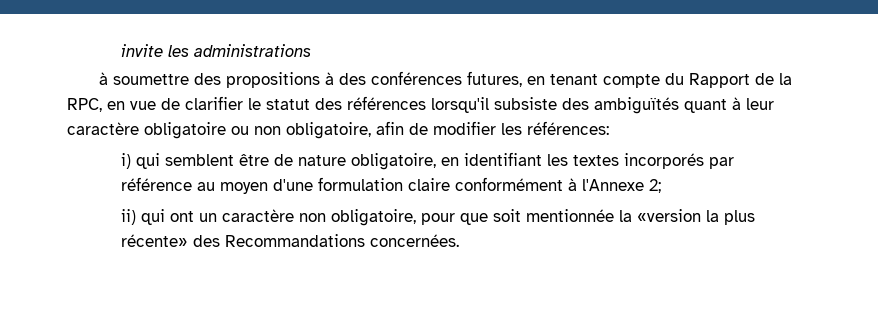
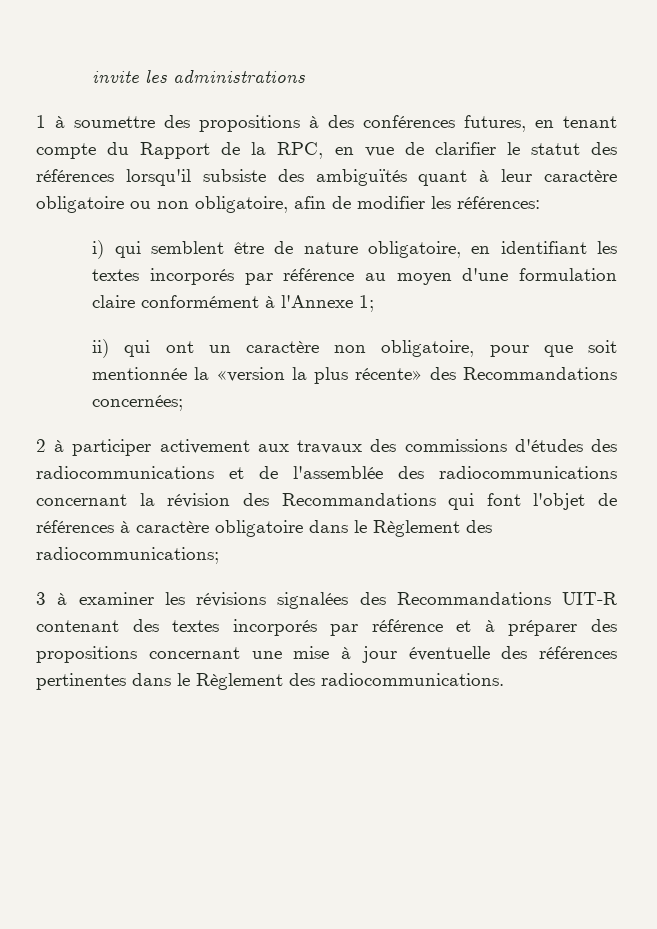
- à soumettre des propositions à des conférences futures, en tenant compte du Rapport de la RPC, en vue de clarifier le statut des références lorsqu'il subsiste des ambiguïtés quant à leur caractère obligatoire ou non obligatoire, afin de modifier les références:
+ 1 à soumettre des propositions à des conférences futures, en tenant compte du Rapport de la RPC, en vue de clarifier le statut des références lorsqu'il subsiste des ambiguïtés quant à leur caractère obligatoire ou non obligatoire, afin de modifier les références:
- i) qui semblent être de nature obligatoire, en identifiant les textes incorporés par référence au moyen d'une formulation claire conformément à l'Annexe 2;
+ i) qui semblent être de nature obligatoire, en identifiant les textes incorporés par référence au moyen d'une formulation claire conformément à l'Annexe 1;
- ii) qui ont un caractère non obligatoire, pour que soit mentionnée la «version la plus récente» des Recommandations concernées.
+ ii) qui ont un caractère non obligatoire, pour que soit mentionnée la «version la plus récente» des Recommandations concernées;
+ 2 à participer activement aux travaux des commissions d'études des radiocommunications et de l'assemblée des radiocommunications concernant la révision des Recommandations qui font l'objet de références à caractère obligatoire dans le Règlement des radiocommunications;
+ 3 à examiner les révisions signalées des Recommandations UIT-R contenant des textes incorporés par référence et à préparer des propositions concernant une mise à jour éventuelle des références pertinentes dans le Règlement des radiocommunications.

